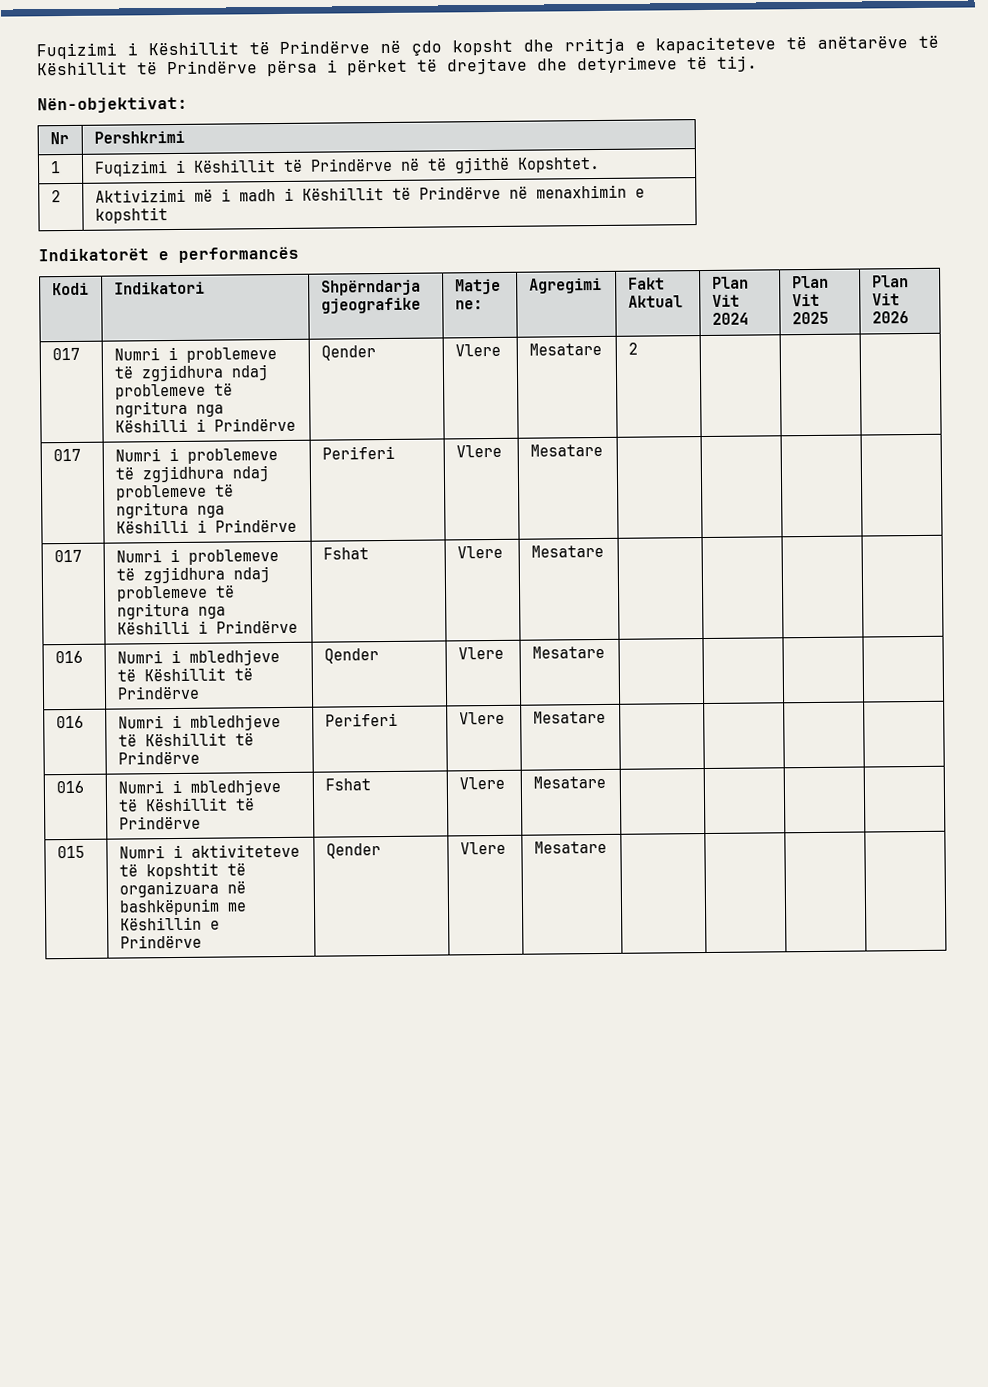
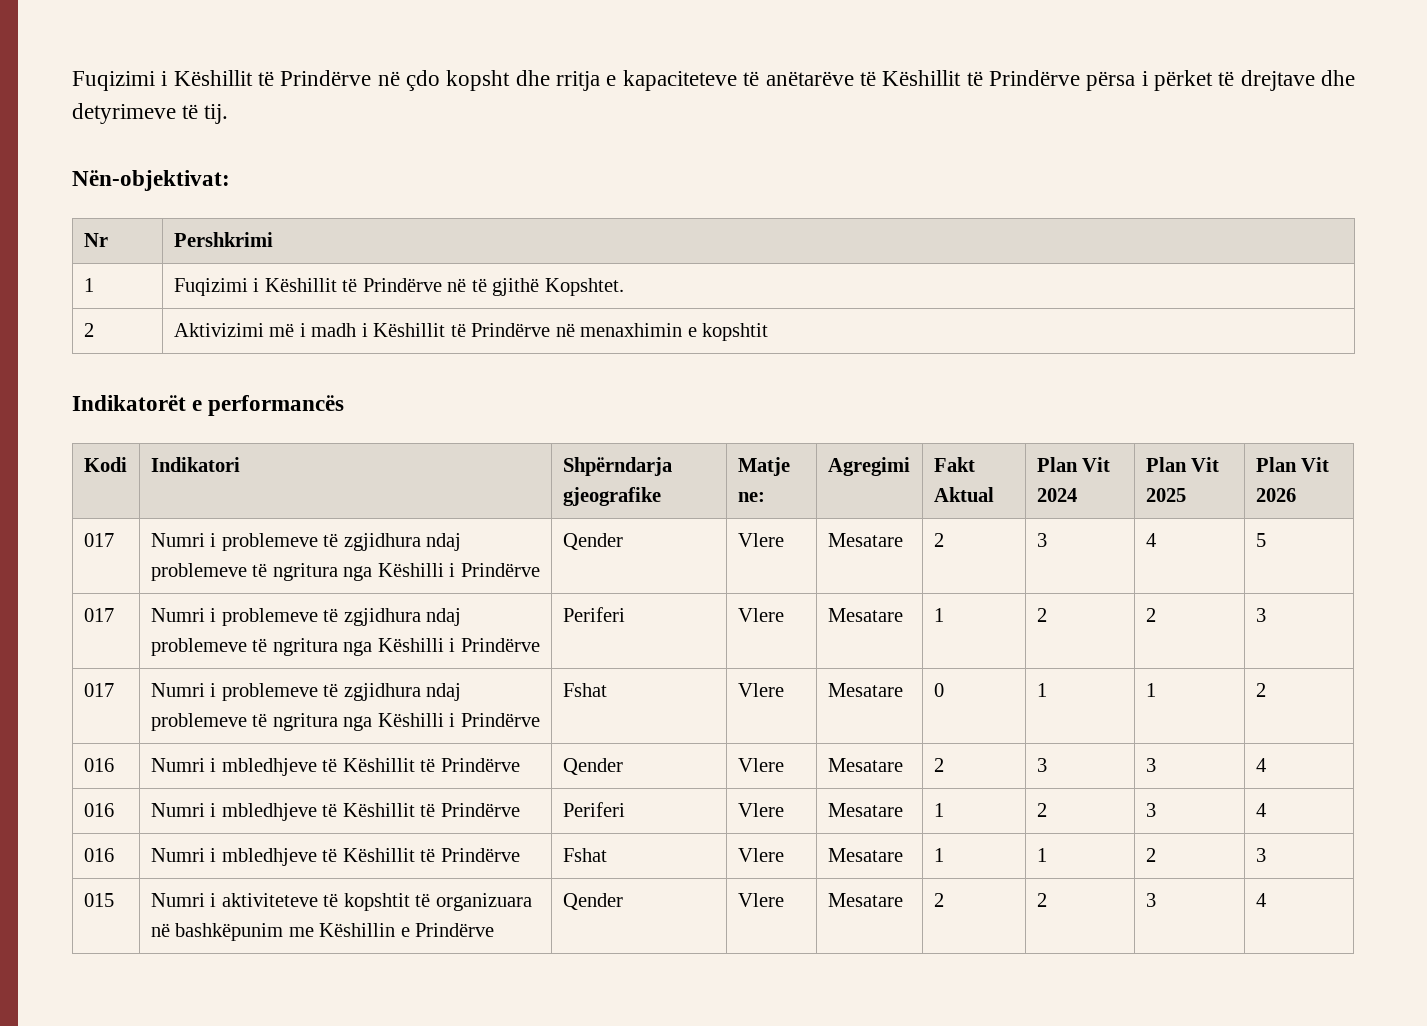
- 017 | Numri i problemeve të zgjidhura ndaj problemeve të ngritura nga Këshilli i Prindërve | Qender | Vlere | Mesatare | 2 | | |
+ 017 | Numri i problemeve të zgjidhura ndaj problemeve të ngritura nga Këshilli i Prindërve | Qender | Vlere | Mesatare | 2 | 3 | 4 | 5
- 017 | Numri i problemeve të zgjidhura ndaj problemeve të ngritura nga Këshilli i Prindërve | Periferi | Vlere | Mesatare | | | |
+ 017 | Numri i problemeve të zgjidhura ndaj problemeve të ngritura nga Këshilli i Prindërve | Periferi | Vlere | Mesatare | 1 | 2 | 2 | 3
- 017 | Numri i problemeve të zgjidhura ndaj problemeve të ngritura nga Këshilli i Prindërve | Fshat | Vlere | Mesatare | | | |
+ 017 | Numri i problemeve të zgjidhura ndaj problemeve të ngritura nga Këshilli i Prindërve | Fshat | Vlere | Mesatare | 0 | 1 | 1 | 2
- 016 | Numri i mbledhjeve të Këshillit të Prindërve | Qender | Vlere | Mesatare | | | |
+ 016 | Numri i mbledhjeve të Këshillit të Prindërve | Qender | Vlere | Mesatare | 2 | 3 | 3 | 4
- 016 | Numri i mbledhjeve të Këshillit të Prindërve | Periferi | Vlere | Mesatare | | | |
+ 016 | Numri i mbledhjeve të Këshillit të Prindërve | Periferi | Vlere | Mesatare | 1 | 2 | 3 | 4
- 016 | Numri i mbledhjeve të Këshillit të Prindërve | Fshat | Vlere | Mesatare | | | |
+ 016 | Numri i mbledhjeve të Këshillit të Prindërve | Fshat | Vlere | Mesatare | 1 | 1 | 2 | 3
- 015 | Numri i aktiviteteve të kopshtit të organizuara në bashkëpunim me Këshillin e Prindërve | Qender | Vlere | Mesatare | | | |
+ 015 | Numri i aktiviteteve të kopshtit të organizuara në bashkëpunim me Këshillin e Prindërve | Qender | Vlere | Mesatare | 2 | 2 | 3 | 4

